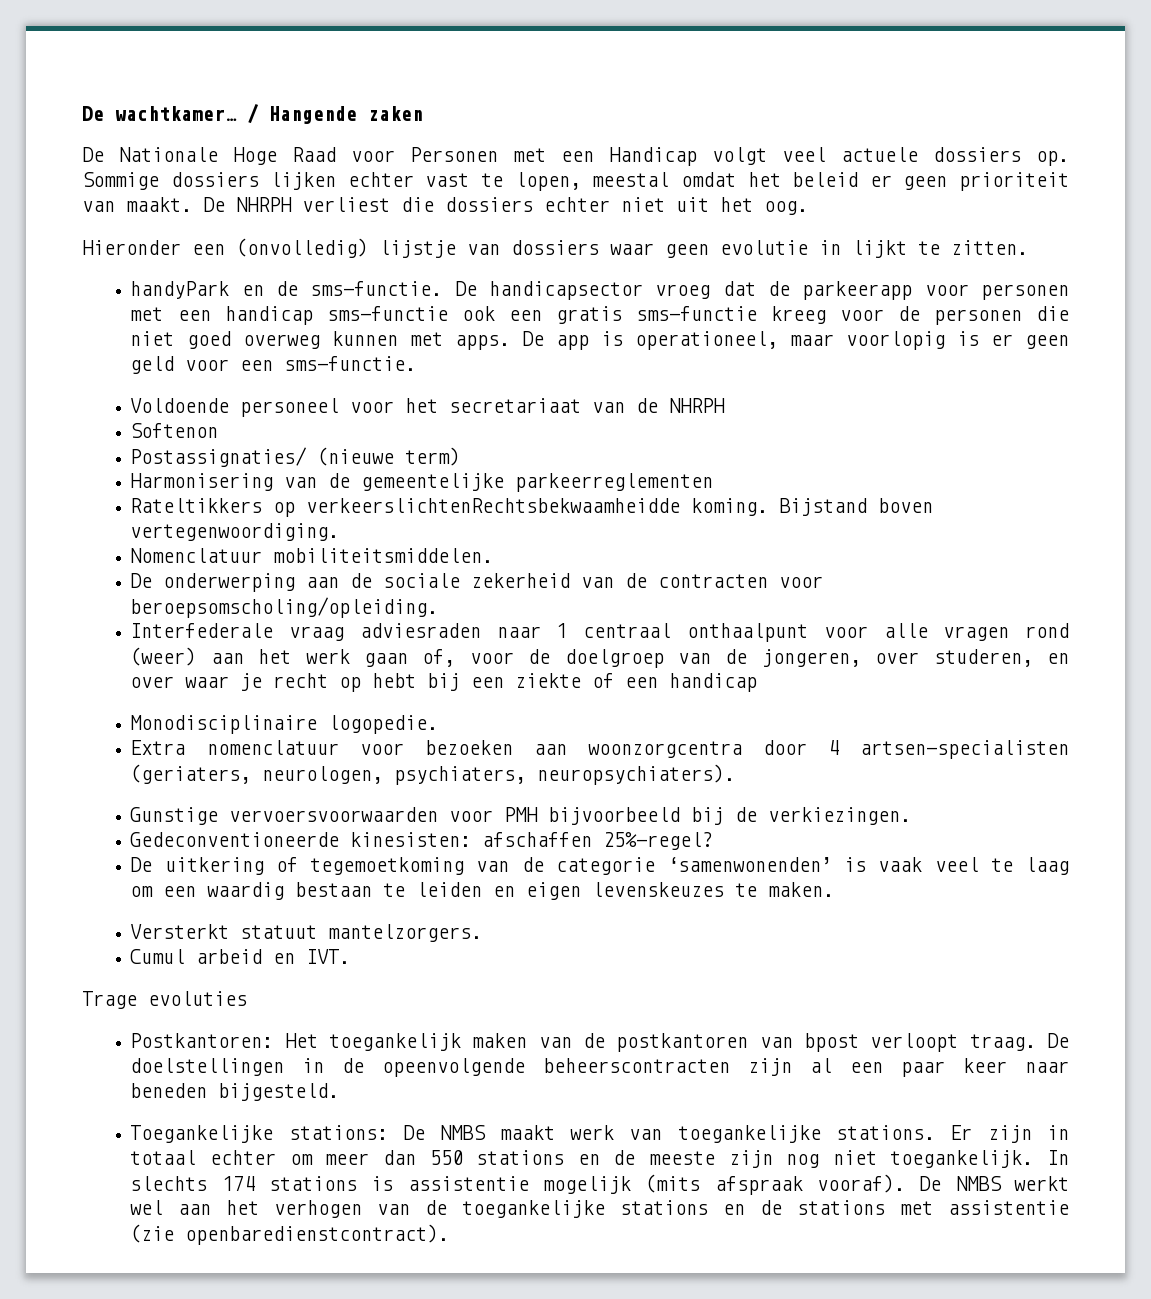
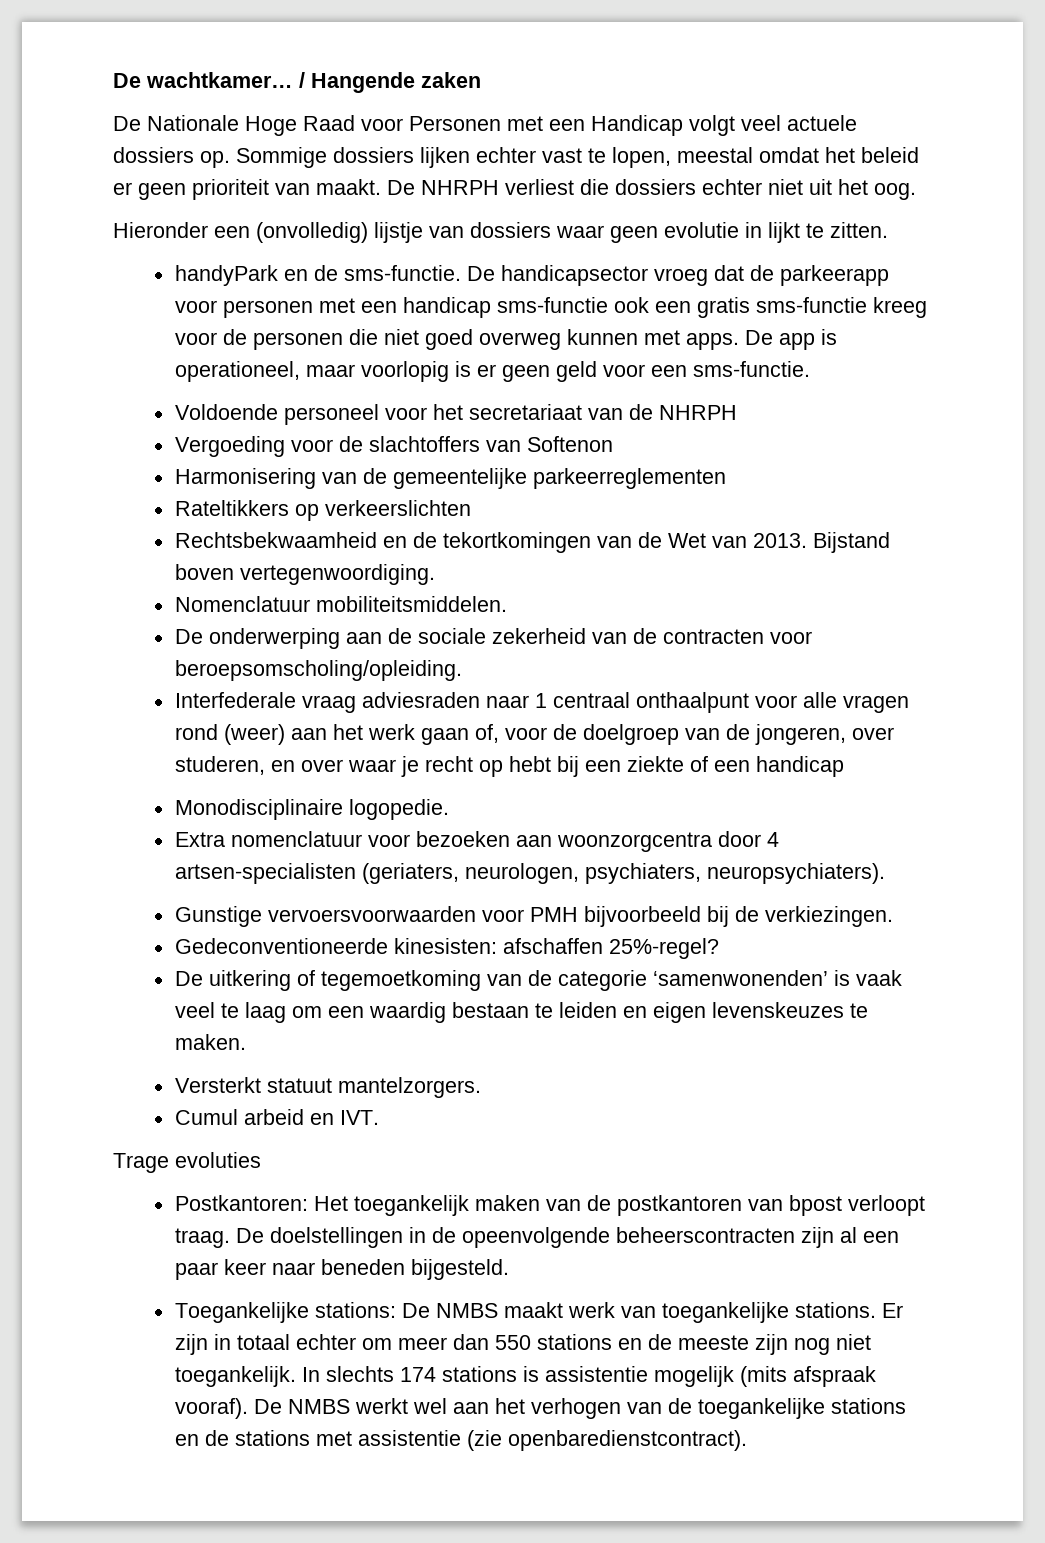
- Softenon
- Postassignaties/ (nieuwe term)
+ Vergoeding voor de slachtoffers van Softenon
- Rateltikkers op verkeerslichtenRechtsbekwaamheidde koming.
+ Rateltikkers op verkeerslichten
+ Rechtsbekwaamheid en de tekortkomingen van de Wet van 2013.

